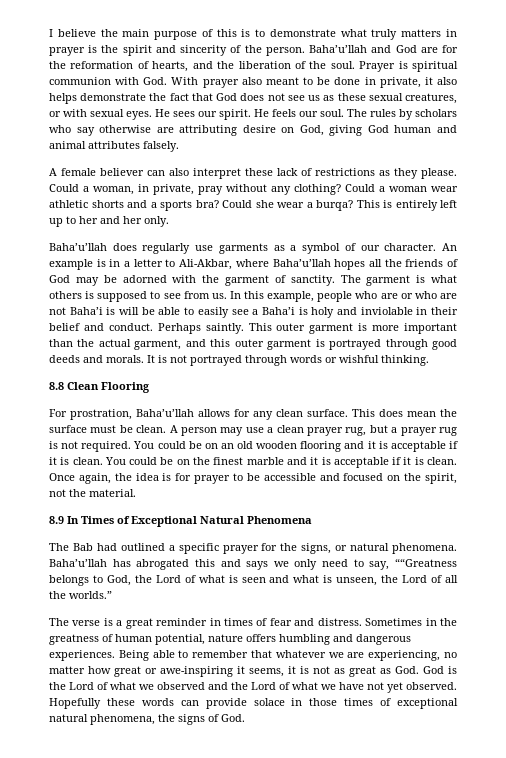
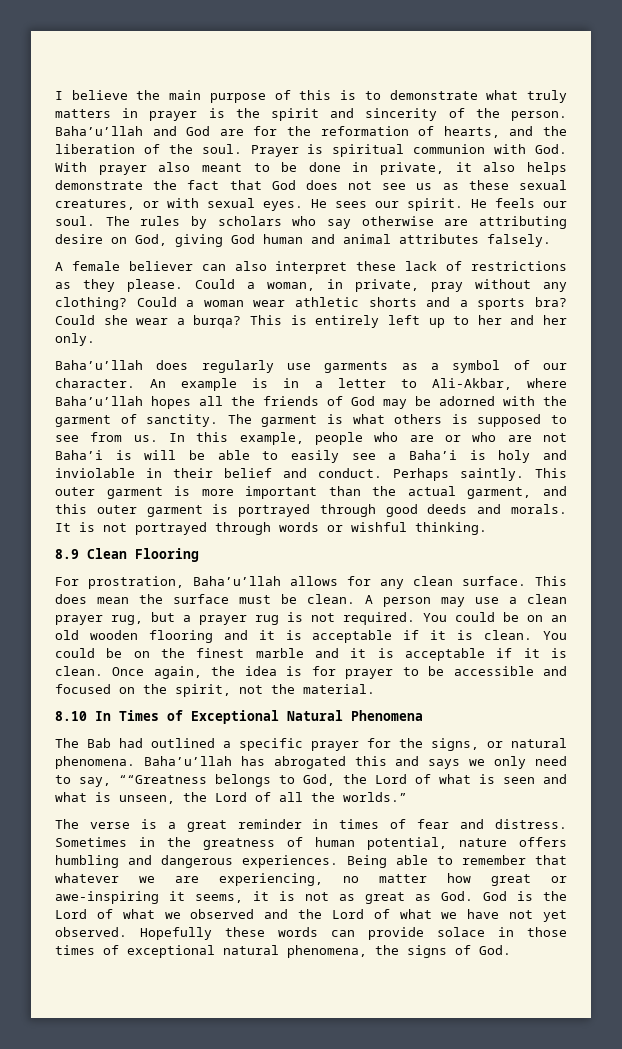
- 8.8 Clean Flooring
+ 8.9 Clean Flooring
- 8.9 In Times of Exceptional Natural Phenomena
+ 8.10 In Times of Exceptional Natural Phenomena

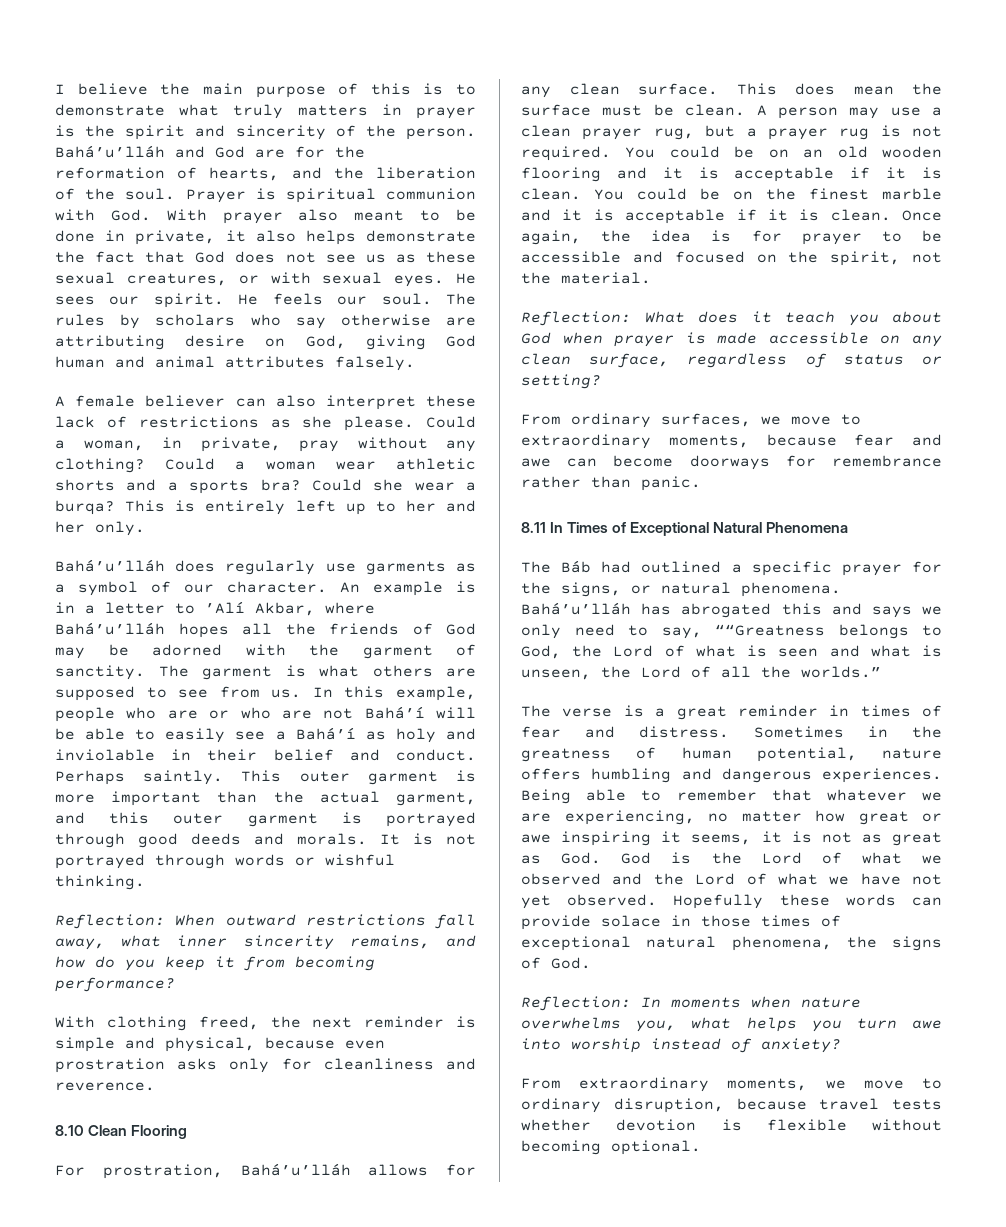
- Baha’u’llah and God are for the reformation of hearts, and the liberation of the soul.
+ Bahá’u’lláh and God are for the reformation of hearts, and the liberation of the soul.
- A female believer can also interpret these lack of restrictions as they please.
+ A female believer can also interpret these lack of restrictions as she please.
- Baha’u’llah does regularly use garments as a symbol of our character.
+ Bahá’u’lláh does regularly use garments as a symbol of our character.
- An example is in a letter to Ali-Akbar, where Baha’u’llah hopes all the friends of God may be adorned with the garment of sanctity.
+ An example is in a letter to ’Alí Akbar, where Bahá’u’lláh hopes all the friends of God may be adorned with the garment of sanctity.
- The garment is what others is supposed to see from us.
+ The garment is what others are supposed to see from us.
- In this example, people who are or who are not Baha’i is will be able to easily see a Baha’i is holy and inviolable in their belief and conduct.
+ In this example, people who are or who are not Bahá’í will be able to easily see a Bahá’í as holy and inviolable in their belief and conduct.
- 8.9 Clean Flooring
+ Reflection: When outward restrictions fall away, what inner sincerity remains, and how do you keep it from becoming performance?
+ With clothing freed, the next reminder is simple and physical, because even prostration asks only for cleanliness and reverence.
+ 8.10 Clean Flooring
- For prostration, Baha’u’llah allows for any clean surface.
+ For prostration, Bahá’u’lláh allows for any clean surface.
- 8.10 In Times of Exceptional Natural Phenomena
+ Reflection: What does it teach you about God when prayer is made accessible on any clean surface, regardless of status or setting?
+ From ordinary surfaces, we move to extraordinary moments, because fear and awe can become doorways for remembrance rather than panic.
+ 8.11 In Times of Exceptional Natural Phenomena
- The Bab had outlined a specific prayer for the signs, or natural phenomena.
+ The Báb had outlined a specific prayer for the signs, or natural phenomena.
- Baha’u’llah has abrogated this and says we only need to say, ““Greatness belongs to God, the Lord of what is seen and what is unseen, the Lord of all the worlds.”
+ Bahá’u’lláh has abrogated this and says we only need to say, ““Greatness belongs to God, the Lord of what is seen and what is unseen, the Lord of all the worlds.”
- Being able to remember that whatever we are experiencing, no matter how great or awe-inspiring it seems, it is not as great as God. God is the Lord of what we observed and the Lord of what we have not yet observed.
+ Being able to remember that whatever we are experiencing, no matter how great or awe inspiring it seems, it is not as great as God. God is the Lord of what we observed and the Lord of what we have not yet observed.
+ Reflection: In moments when nature overwhelms you, what helps you turn awe into worship instead of anxiety?
+ From extraordinary moments, we move to ordinary disruption, because travel tests whether devotion is flexible without becoming optional.

